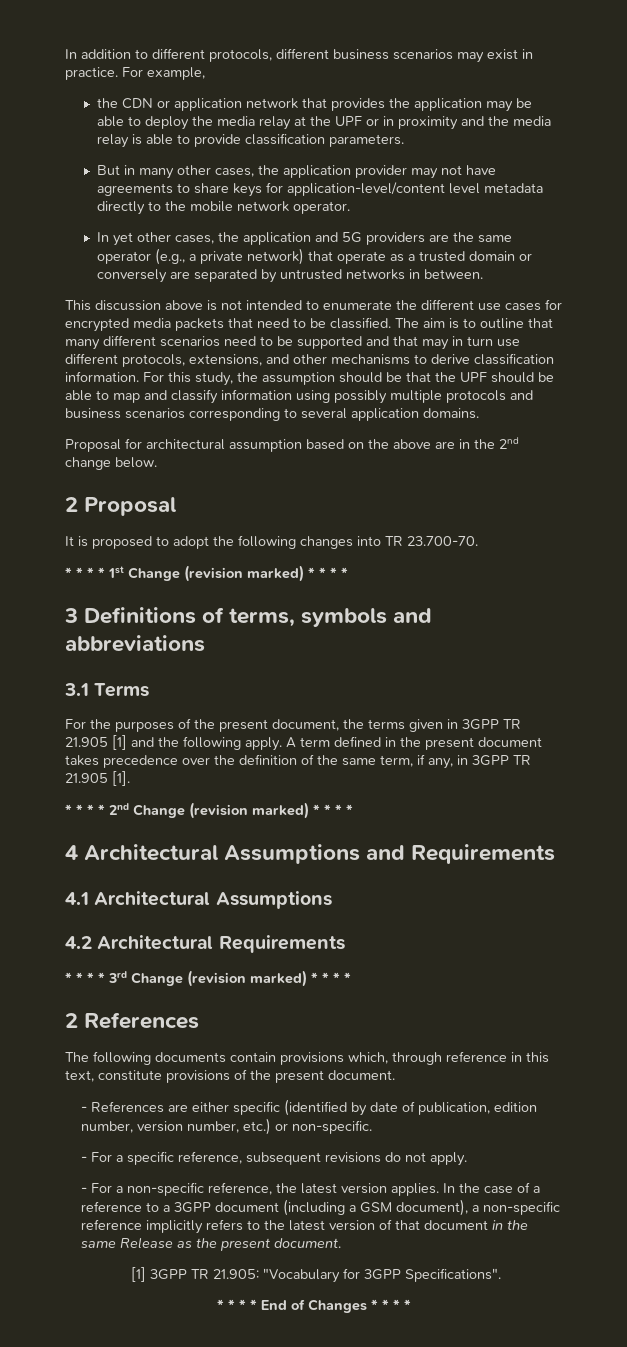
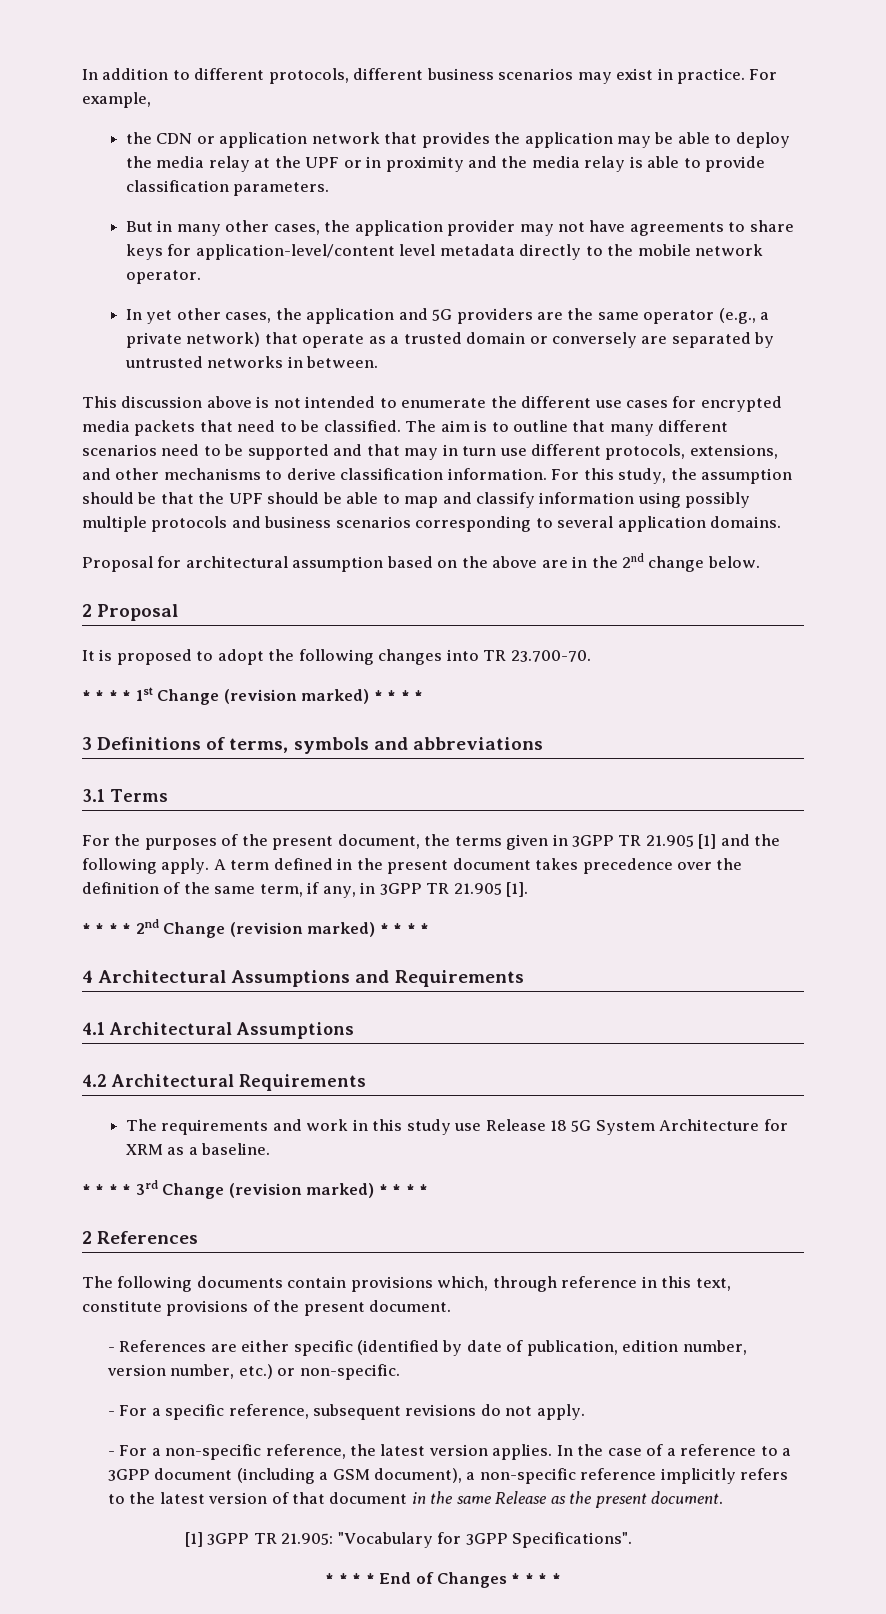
+ The requirements and work in this study use Release 18 5G System Architecture for XRM as a baseline.

